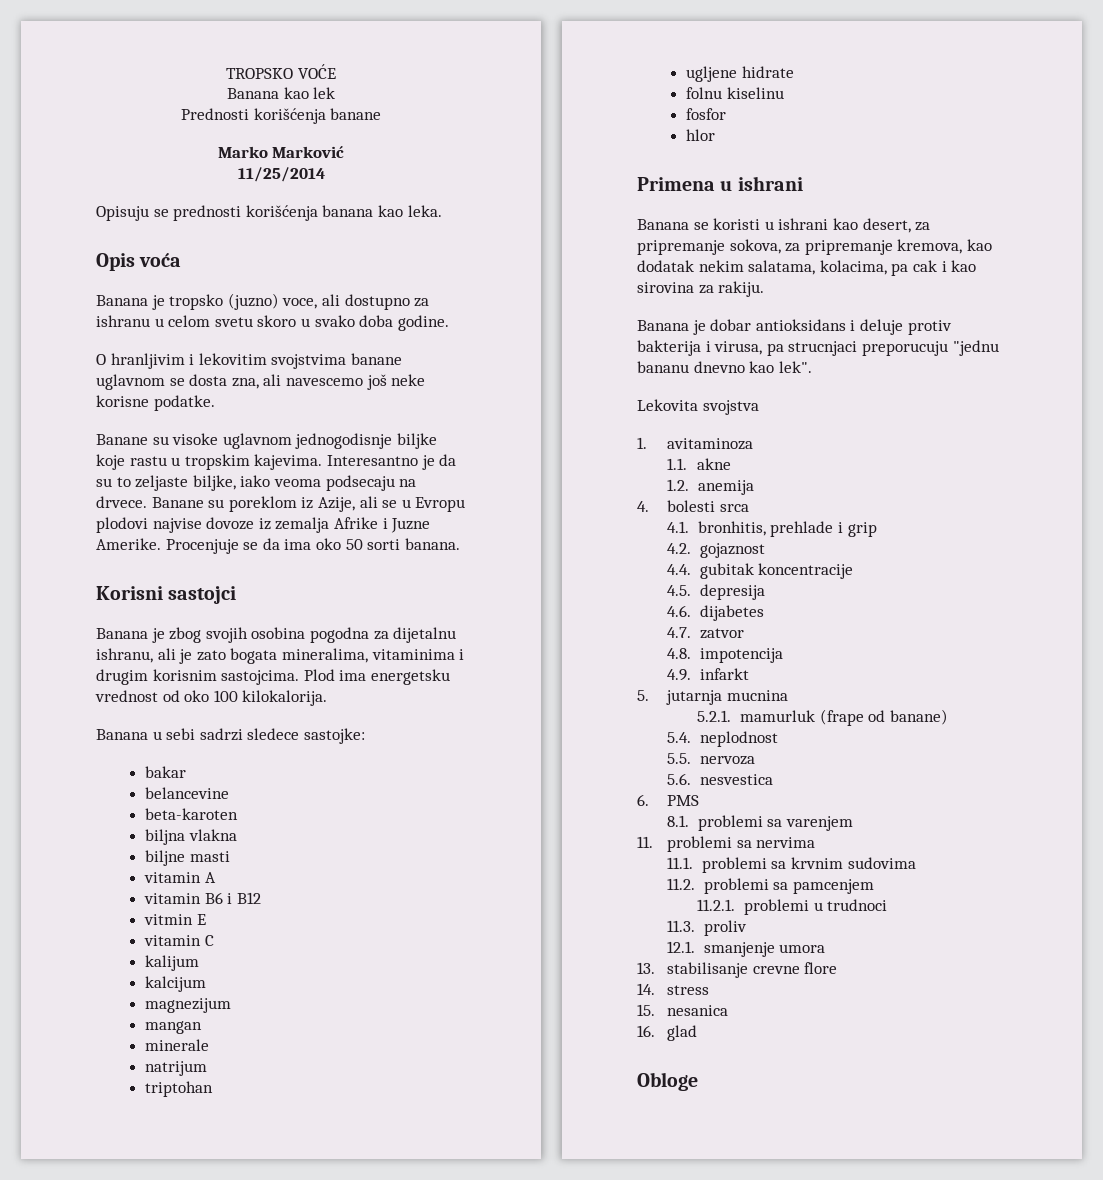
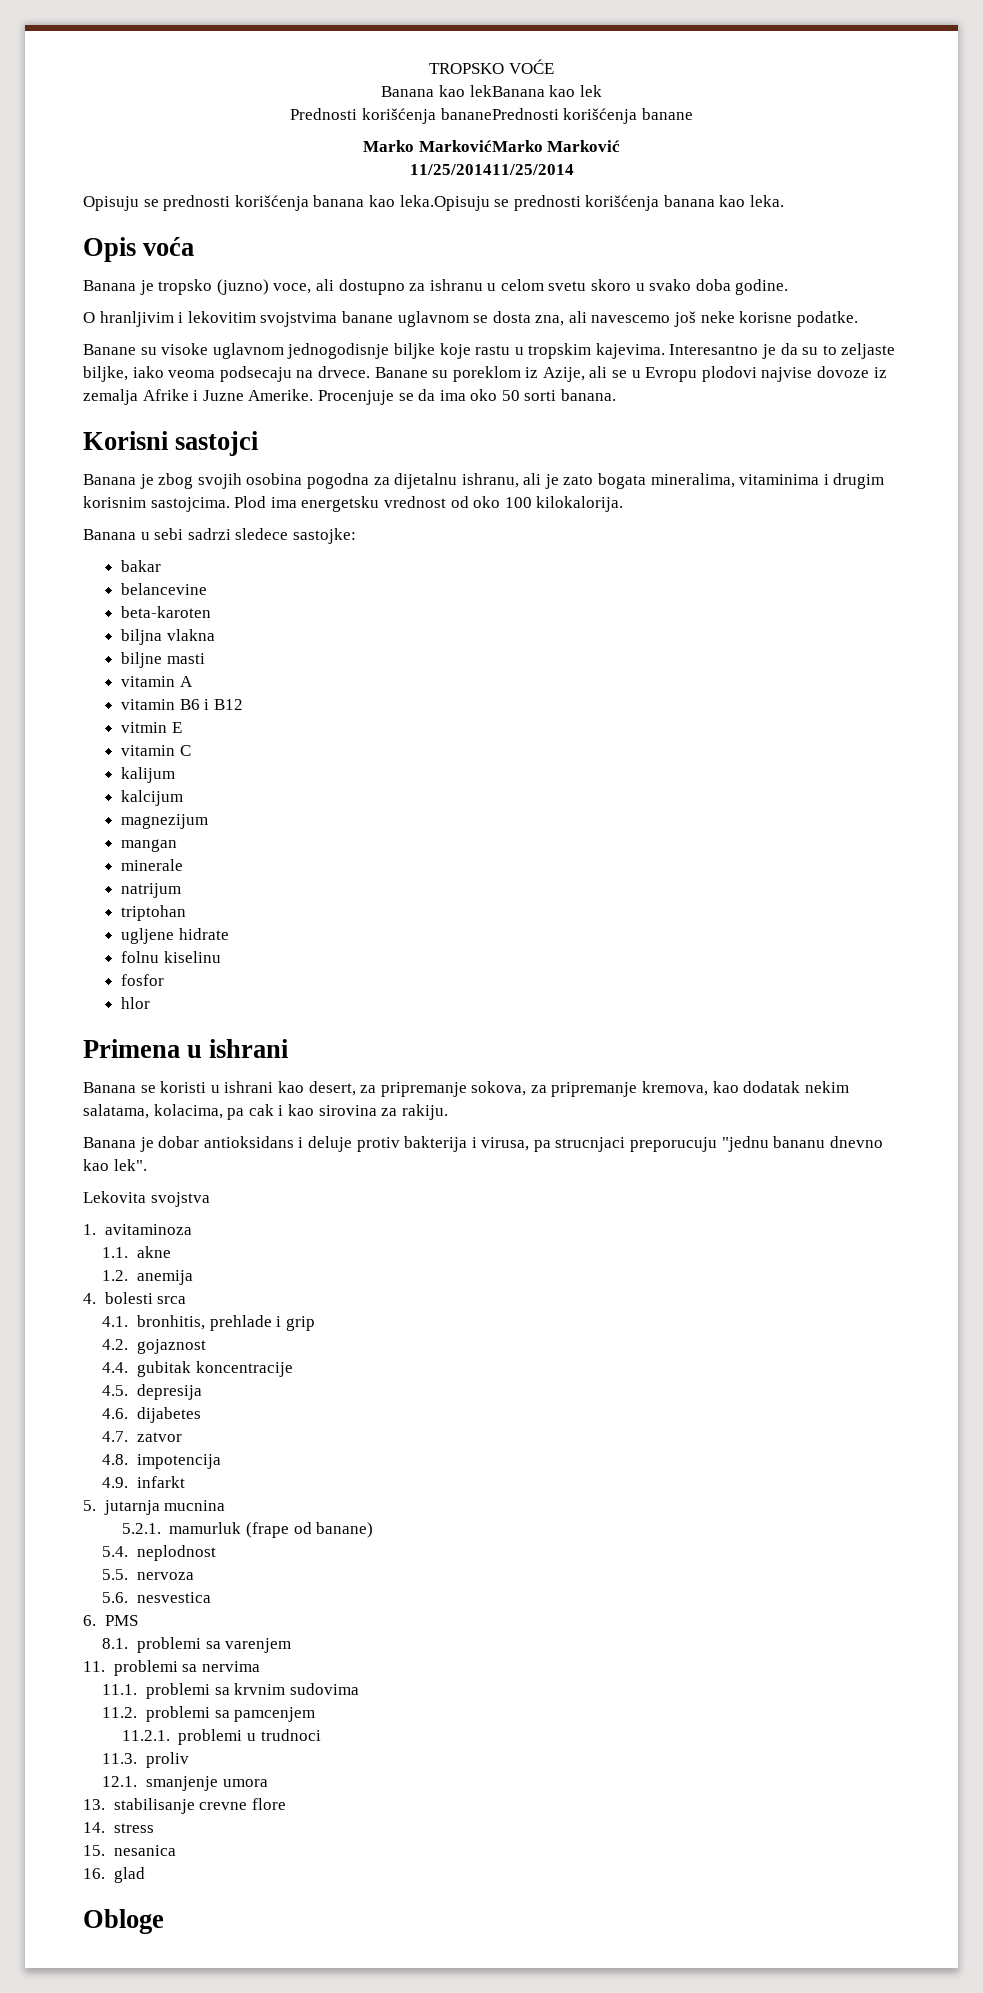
- Banana kao lek
+ Banana kao lekBanana kao lek
- Prednosti korišćenja banane
+ Prednosti korišćenja bananePrednosti korišćenja banane
- Marko Marković
+ Marko MarkovićMarko Marković
- 11/25/2014
+ 11/25/201411/25/2014
- Opisuju se prednosti korišćenja banana kao leka.
+ Opisuju se prednosti korišćenja banana kao leka.Opisuju se prednosti korišćenja banana kao leka.

